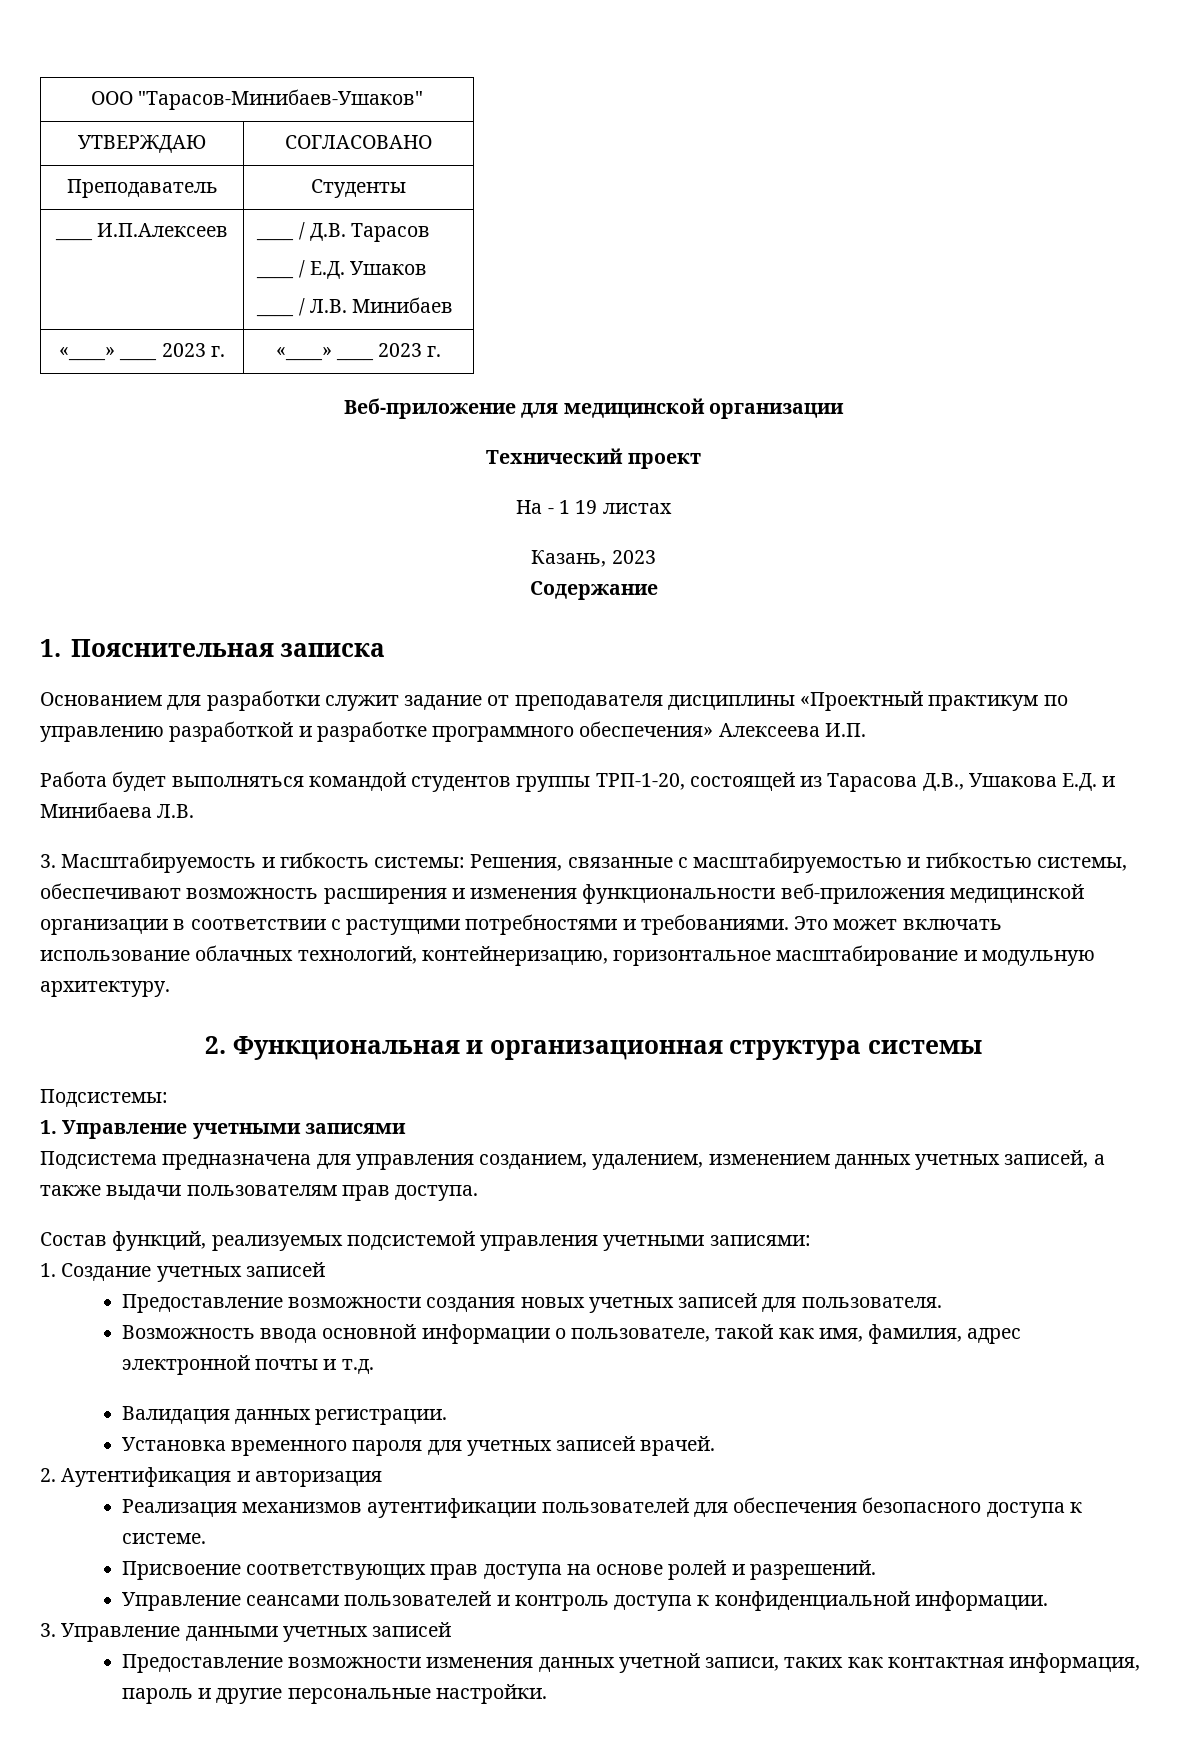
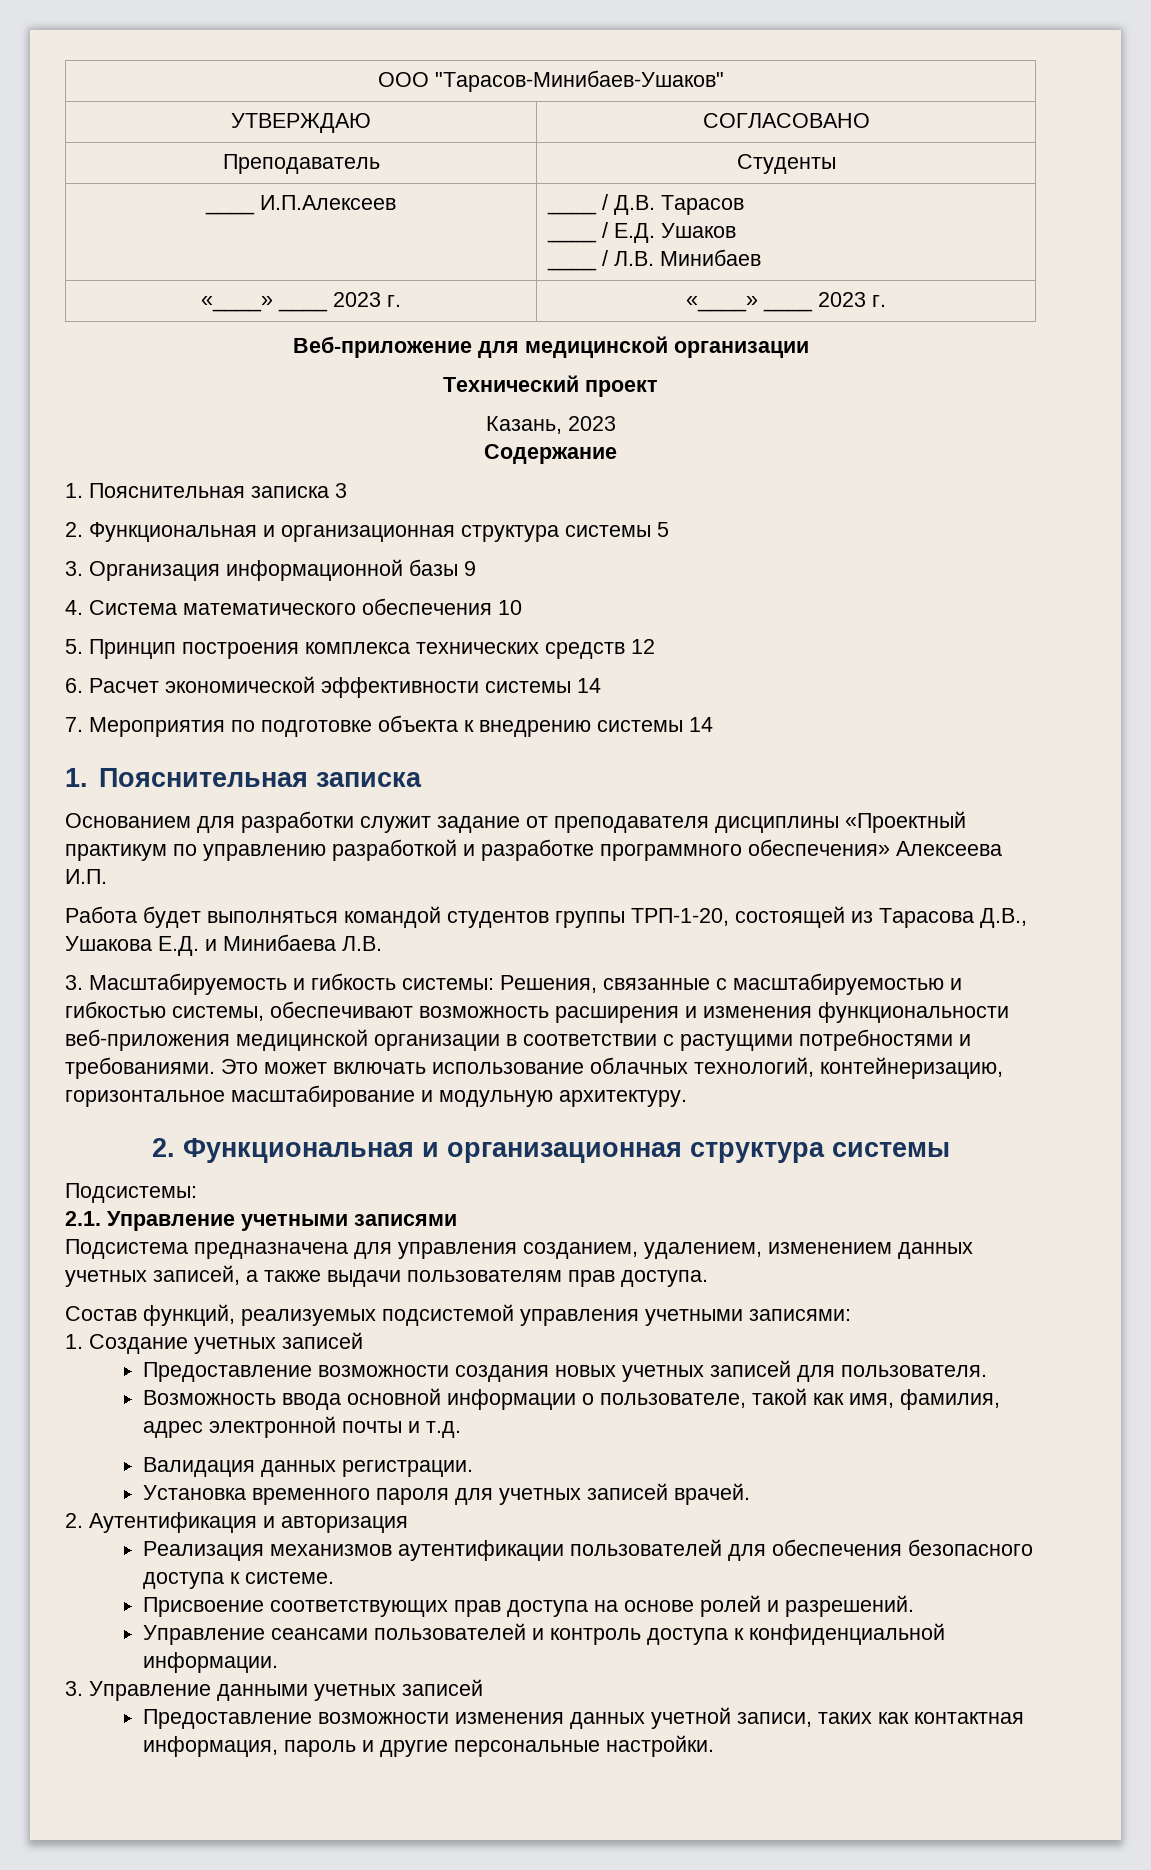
- На - 1 19 листах
  Казань, 2023
  Содержание
+ 1. Пояснительная записка 3
+ 2. Функциональная и организационная структура системы 5
+ 3. Организация информационной базы 9
+ 4. Система математического обеспечения 10
+ 5. Принцип построения комплекса технических средств 12
+ 6. Расчет экономической эффективности системы 14
+ 7. Мероприятия по подготовке объекта к внедрению системы 14
- 1. Управление учетными записями
+ 2.1. Управление учетными записями

